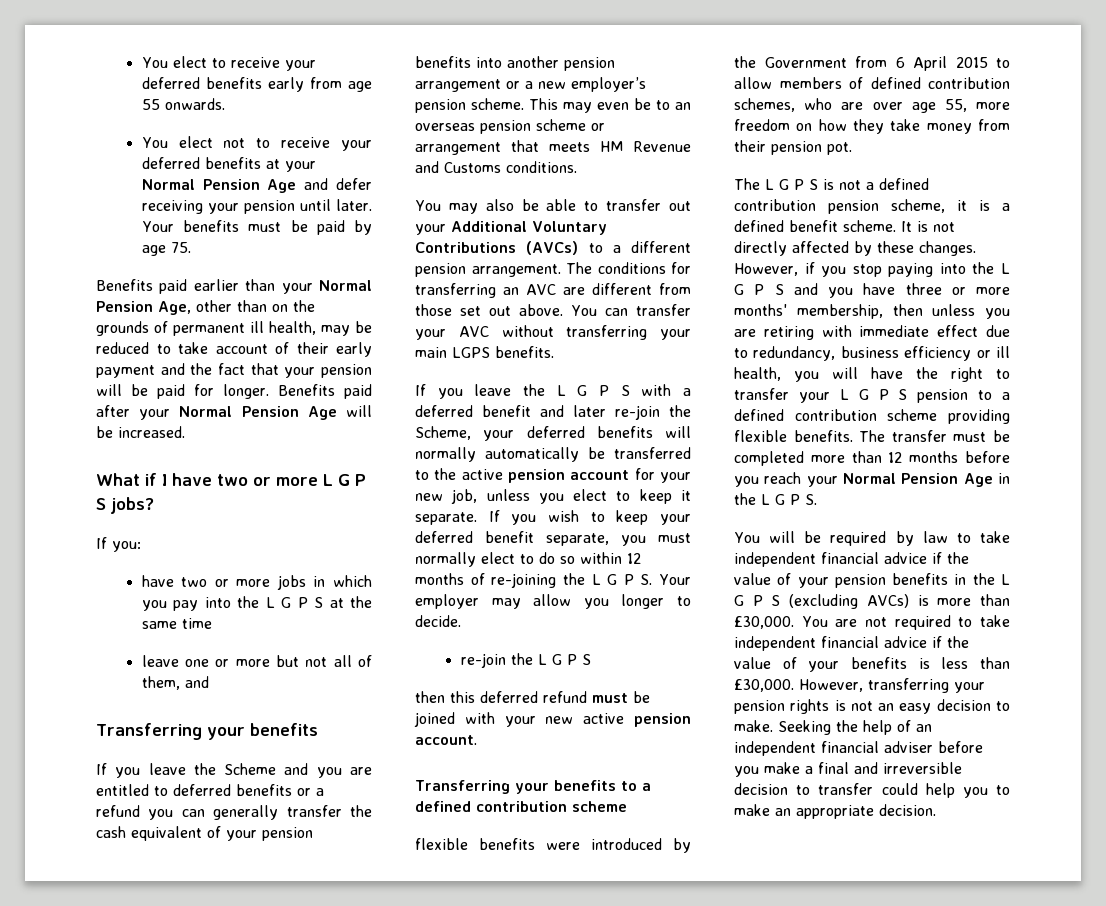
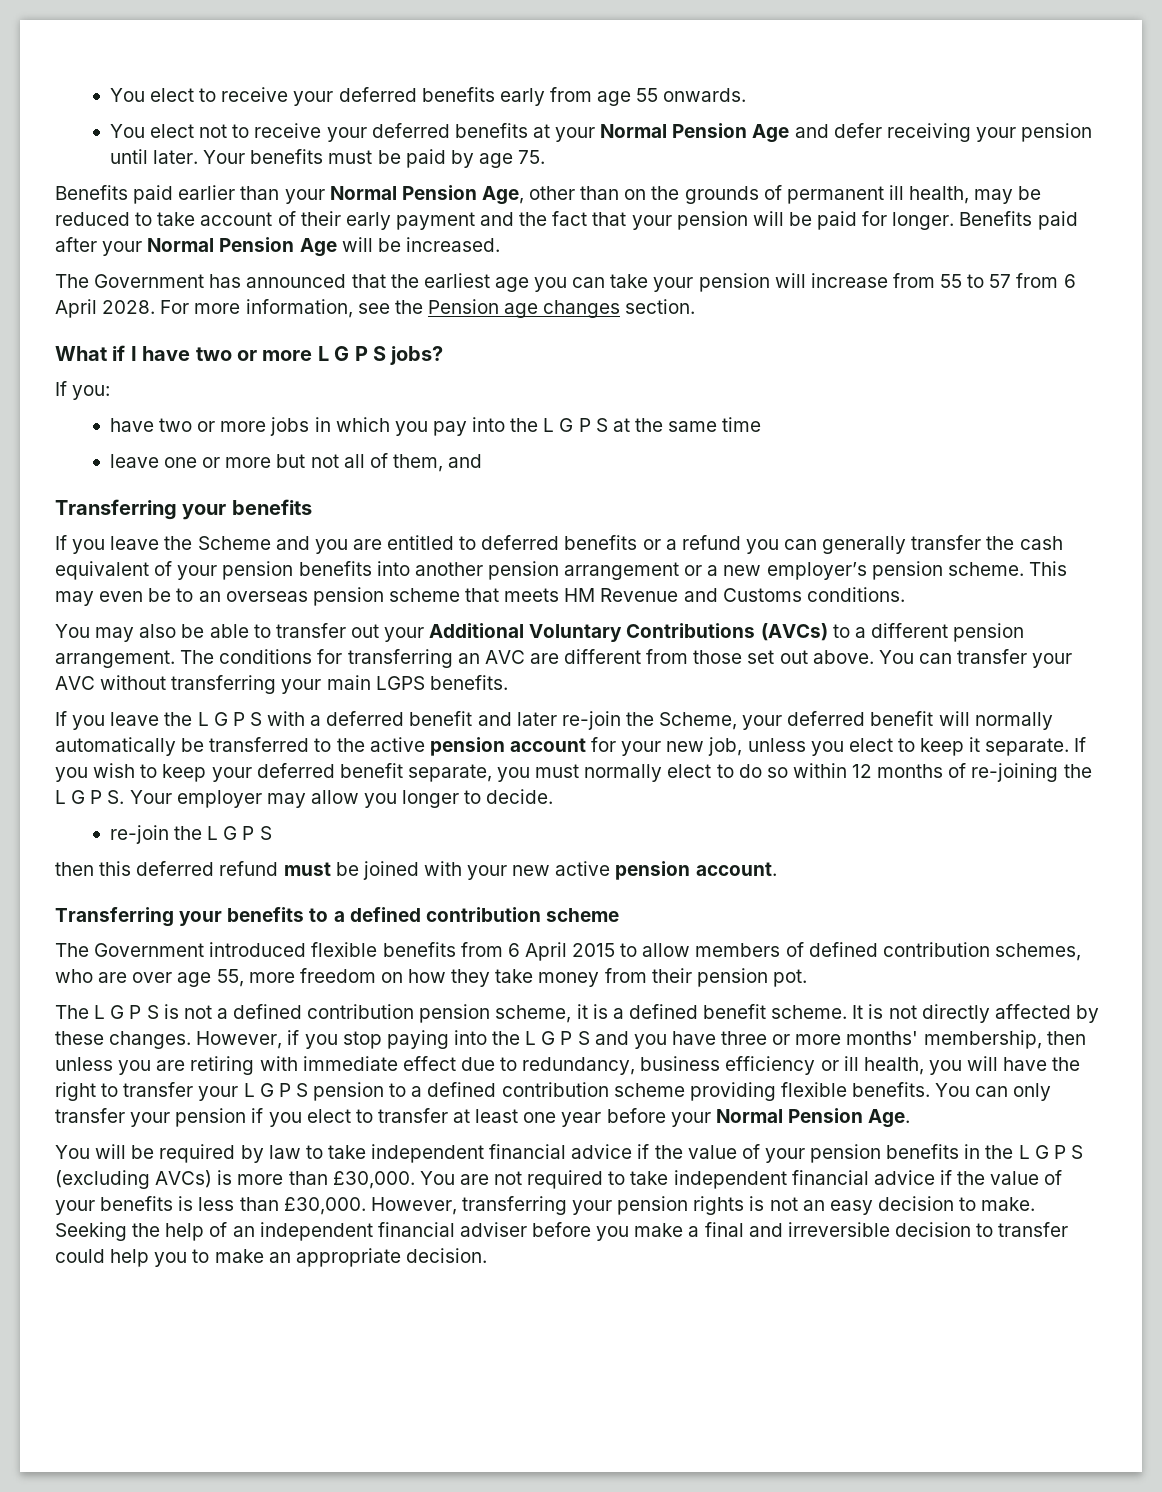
+ The Government has announced that the earliest age you can take your pension will increase from 55 to 57 from 6 April 2028. For more information, see the Pension age changes section.
- This may even be to an overseas pension scheme or arrangement that meets HM Revenue and Customs conditions.
+ This may even be to an overseas pension scheme that meets HM Revenue and Customs conditions.
- If you leave the L G P S with a deferred benefit and later re-join the Scheme, your deferred benefits will normally automatically be transferred to the active pension account for your new job, unless you elect to keep it separate.
+ If you leave the L G P S with a deferred benefit and later re-join the Scheme, your deferred benefit will normally automatically be transferred to the active pension account for your new job, unless you elect to keep it separate.
- flexible benefits were introduced by the Government from 6 April 2015 to allow members of defined contribution schemes, who are over age 55, more freedom on how they take money from their pension pot.
+ The Government introduced flexible benefits from 6 April 2015 to allow members of defined contribution schemes, who are over age 55, more freedom on how they take money from their pension pot.
- The transfer must be completed more than 12 months before you reach your Normal Pension Age in the L G P S.
+ You can only transfer your pension if you elect to transfer at least one year before your Normal Pension Age.

